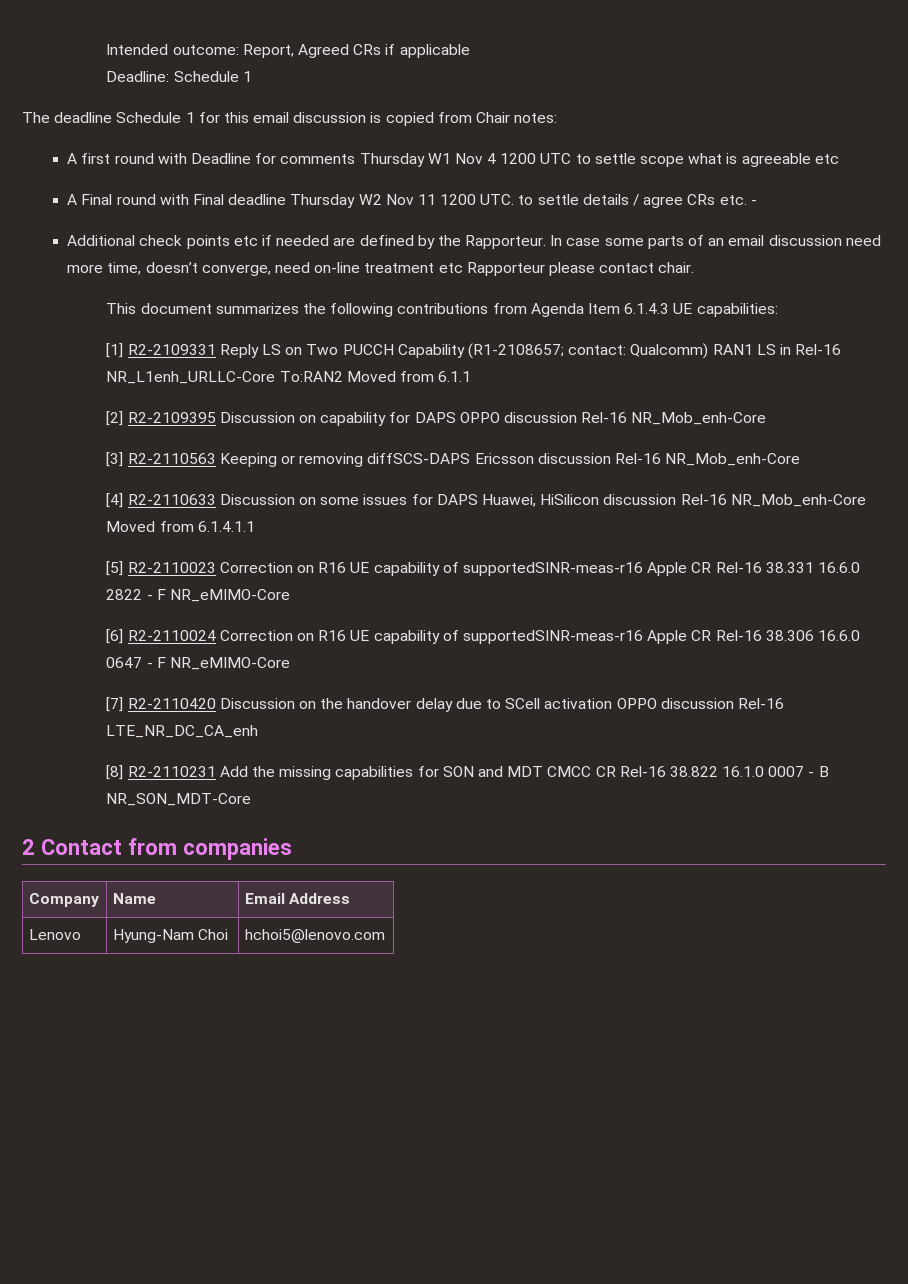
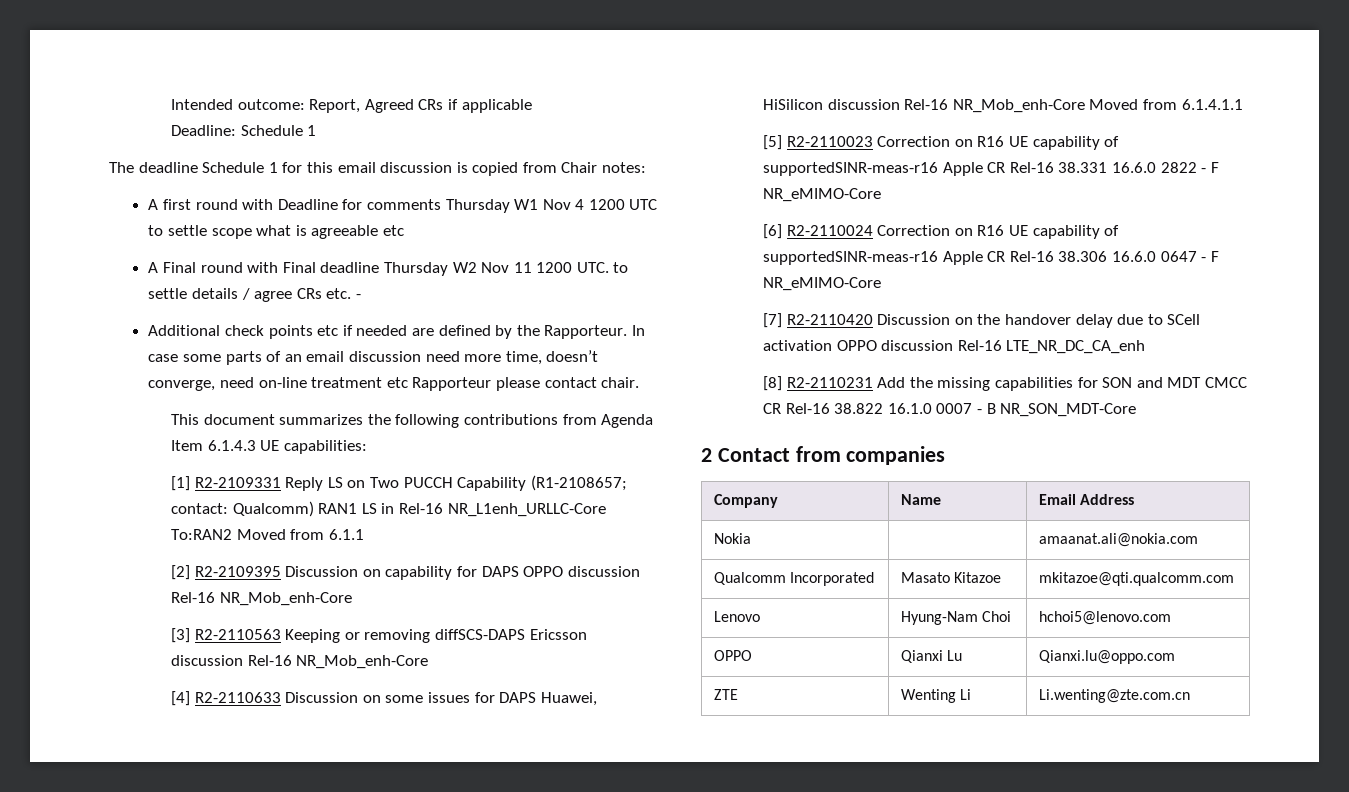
+ Nokia | | amaanat.ali@nokia.com
+ Qualcomm Incorporated | Masato Kitazoe | mkitazoe@qti.qualcomm.com
  Lenovo | Hyung-Nam Choi | hchoi5@lenovo.com
+ OPPO | Qianxi Lu | Qianxi.lu@oppo.com
+ ZTE | Wenting Li | Li.wenting@zte.com.cn

